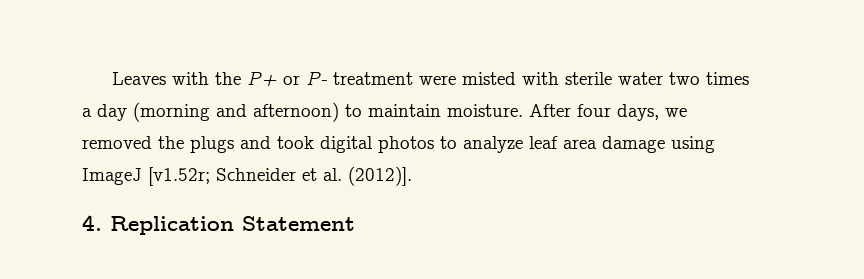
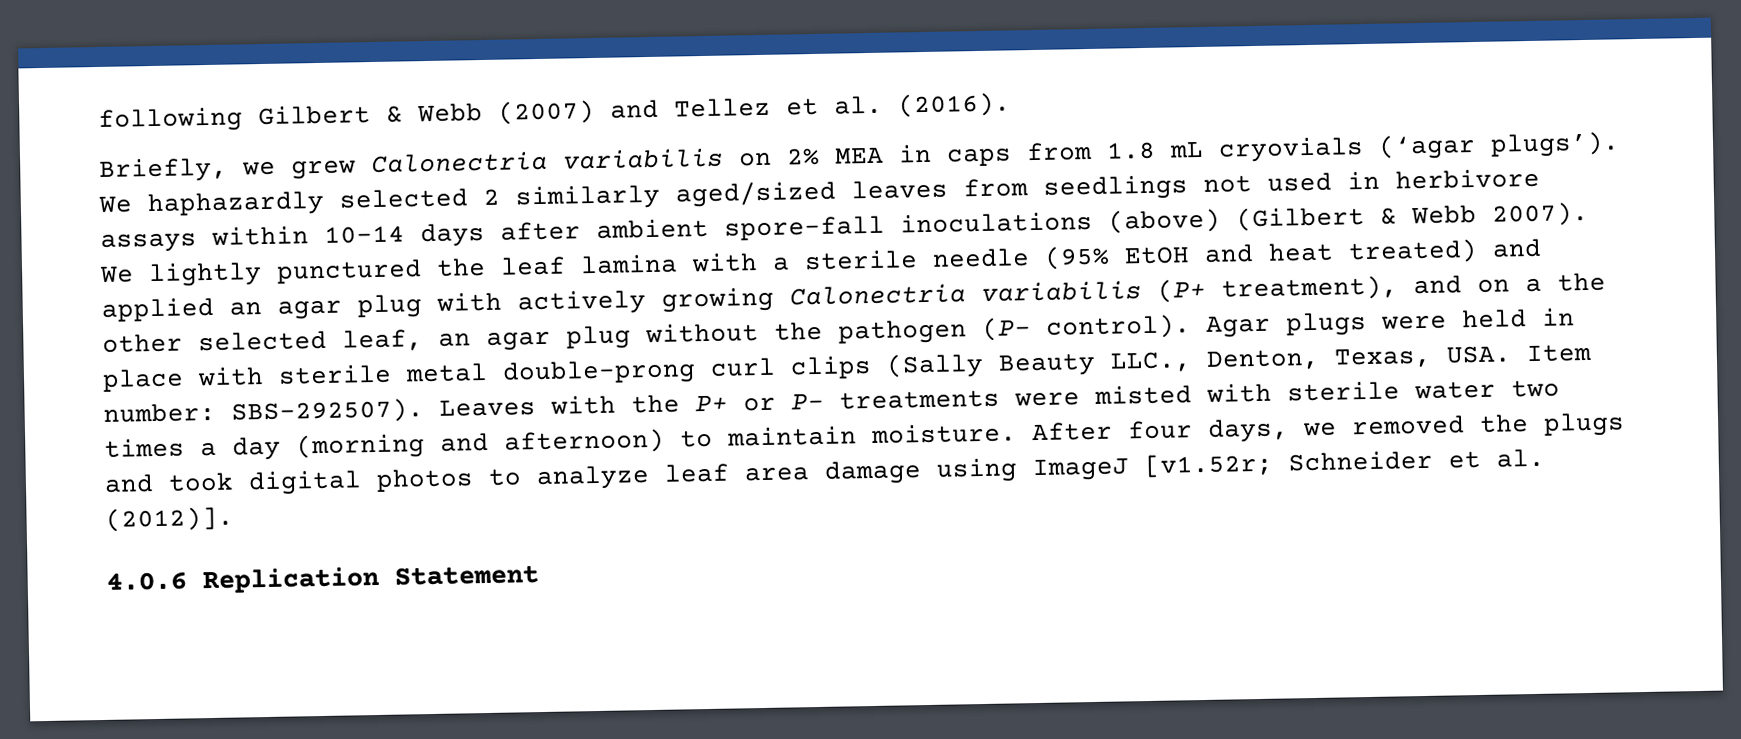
+ following Gilbert & Webb (2007) and Tellez et al. (2016).
+ Briefly, we grew Calonectria variabilis on 2% MEA in caps from 1.8 mL cryovials (‘agar plugs’). We haphazardly selected 2 similarly aged/sized leaves from seedlings not used in herbivore assays within 10-14 days after ambient spore-fall inoculations (above) (Gilbert & Webb 2007). We lightly punctured the leaf lamina with a sterile needle (95% EtOH and heat treated) and applied an agar plug with actively growing Calonectria variabilis (P+ treatment), and on a the other selected leaf, an agar plug without the pathogen (P- control). Agar plugs were held in place with sterile metal double-prong curl clips (Sally Beauty LLC., Denton, Texas, USA. Item number: SBS-292507).
- Leaves with the P+ or P- treatment were misted with sterile water two times a day (morning and afternoon) to maintain moisture.
+ Leaves with the P+ or P- treatments were misted with sterile water two times a day (morning and afternoon) to maintain moisture.
- 4. Replication Statement
+ 4.0.6 Replication Statement

